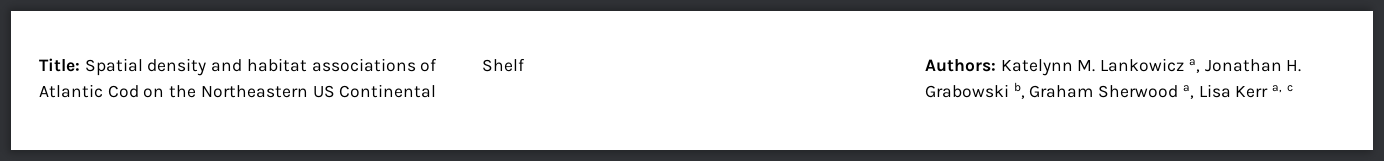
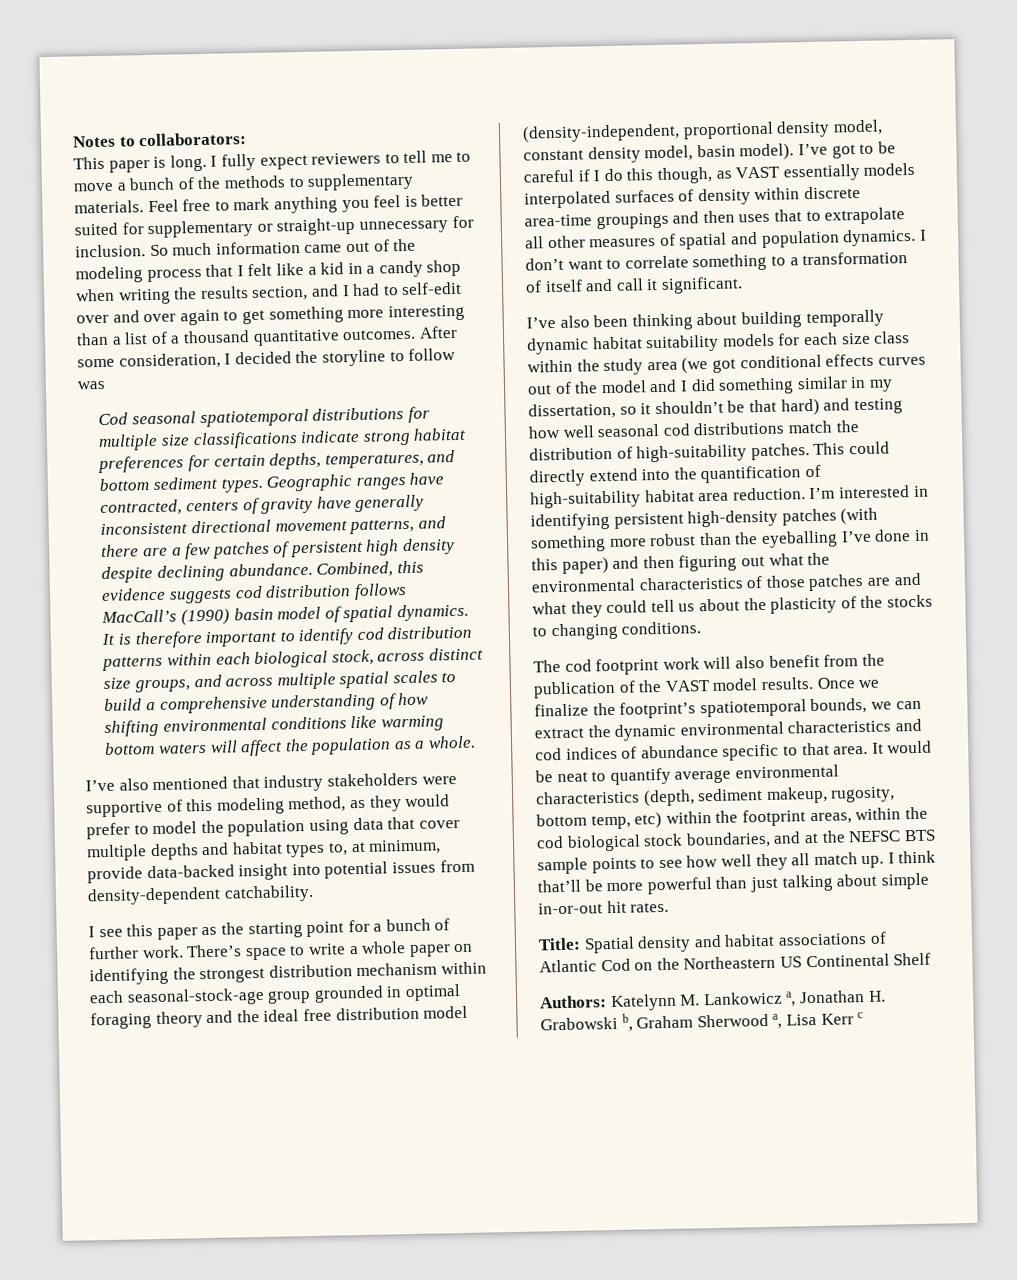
+ Notes to collaborators:
+ This paper is long. I fully expect reviewers to tell me to move a bunch of the methods to supplementary materials. Feel free to mark anything you feel is better suited for supplementary or straight-up unnecessary for inclusion. So much information came out of the modeling process that I felt like a kid in a candy shop when writing the results section, and I had to self-edit over and over again to get something more interesting than a list of a thousand quantitative outcomes. After some consideration, I decided the storyline to follow was
+ Cod seasonal spatiotemporal distributions for multiple size classifications indicate strong habitat preferences for certain depths, temperatures, and bottom sediment types. Geographic ranges have contracted, centers of gravity have generally inconsistent directional movement patterns, and there are a few patches of persistent high density despite declining abundance. Combined, this evidence suggests cod distribution follows MacCall’s (1990) basin model of spatial dynamics. It is therefore important to identify cod distribution patterns within each biological stock, across distinct size groups, and across multiple spatial scales to build a comprehensive understanding of how shifting environmental conditions like warming bottom waters will affect the population as a whole.
+ I’ve also mentioned that industry stakeholders were supportive of this modeling method, as they would prefer to model the population using data that cover multiple depths and habitat types to, at minimum, provide data-backed insight into potential issues from density-dependent catchability.
+ I see this paper as the starting point for a bunch of further work. There’s space to write a whole paper on identifying the strongest distribution mechanism within each seasonal-stock-age group grounded in optimal foraging theory and the ideal free distribution model (density-independent, proportional density model, constant density model, basin model). I’ve got to be careful if I do this though, as VAST essentially models interpolated surfaces of density within discrete area-time groupings and then uses that to extrapolate all other measures of spatial and population dynamics. I don’t want to correlate something to a transformation of itself and call it significant.
+ I’ve also been thinking about building temporally dynamic habitat suitability models for each size class within the study area (we got conditional effects curves out of the model and I did something similar in my dissertation, so it shouldn’t be that hard) and testing how well seasonal cod distributions match the distribution of high-suitability patches. This could directly extend into the quantification of high-suitability habitat area reduction. I’m interested in identifying persistent high-density patches (with something more robust than the eyeballing I’ve done in this paper) and then figuring out what the environmental characteristics of those patches are and what they could tell us about the plasticity of the stocks to changing conditions.
+ The cod footprint work will also benefit from the publication of the VAST model results. Once we finalize the footprint’s spatiotemporal bounds, we can extract the dynamic environmental characteristics and cod indices of abundance specific to that area. It would be neat to quantify average environmental characteristics (depth, sediment makeup, rugosity, bottom temp, etc) within the footprint areas, within the cod biological stock boundaries, and at the NEFSC BTS sample points to see how well they all match up. I think that’ll be more powerful than just talking about simple in-or-out hit rates.
- Authors: Katelynn M. Lankowicz a, Jonathan H. Grabowski b, Graham Sherwood a, Lisa Kerr a, c
+ Authors: Katelynn M. Lankowicz a, Jonathan H. Grabowski b, Graham Sherwood a, Lisa Kerr c

